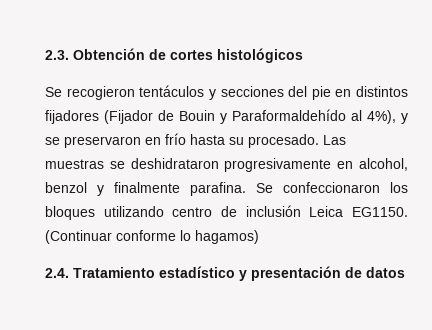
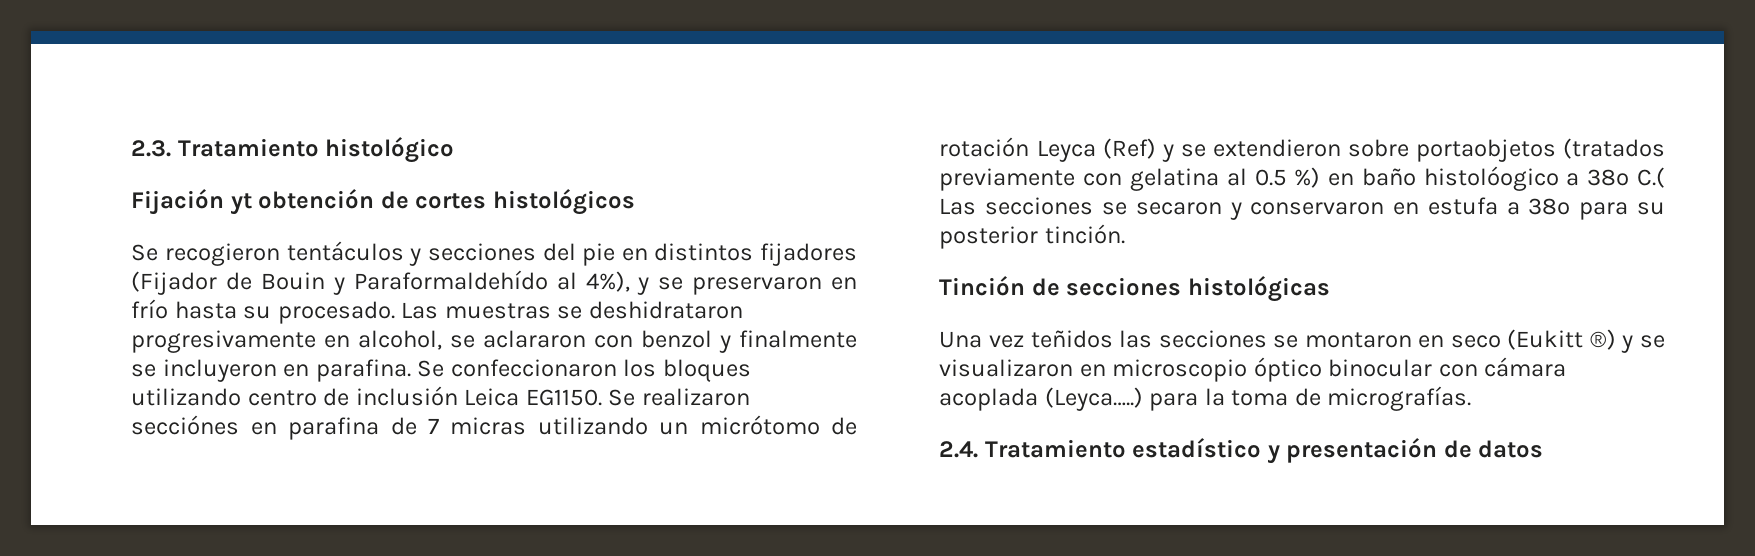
- 2.3. Obtención de cortes histológicos
+ 2.3. Tratamiento histológico
+ Fijación yt obtención de cortes histológicos
- Las muestras se deshidrataron progresivamente en alcohol, benzol y finalmente parafina.
+ Las muestras se deshidrataron progresivamente en alcohol, se aclararon con benzol y finalmente se incluyeron en parafina.
- (Continuar conforme lo hagamos)
+ Se realizaron secciónes en parafina de 7 micras utilizando un micrótomo de rotación Leyca (Ref) y se extendieron sobre portaobjetos (tratados previamente con gelatina al 0.5 %) en baño histolóogico a 38º C.( Las secciones se secaron y conservaron en estufa a 38º para su posterior tinción.
+ Tinción de secciones histológicas
+ Una vez teñidos las secciones se montaron en seco (Eukitt ®) y se visualizaron en microscopio óptico binocular con cámara acoplada (Leyca…..) para la toma de micrografías.

